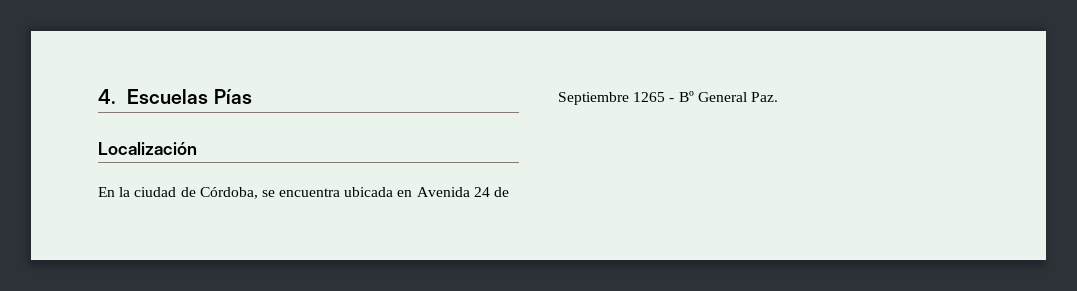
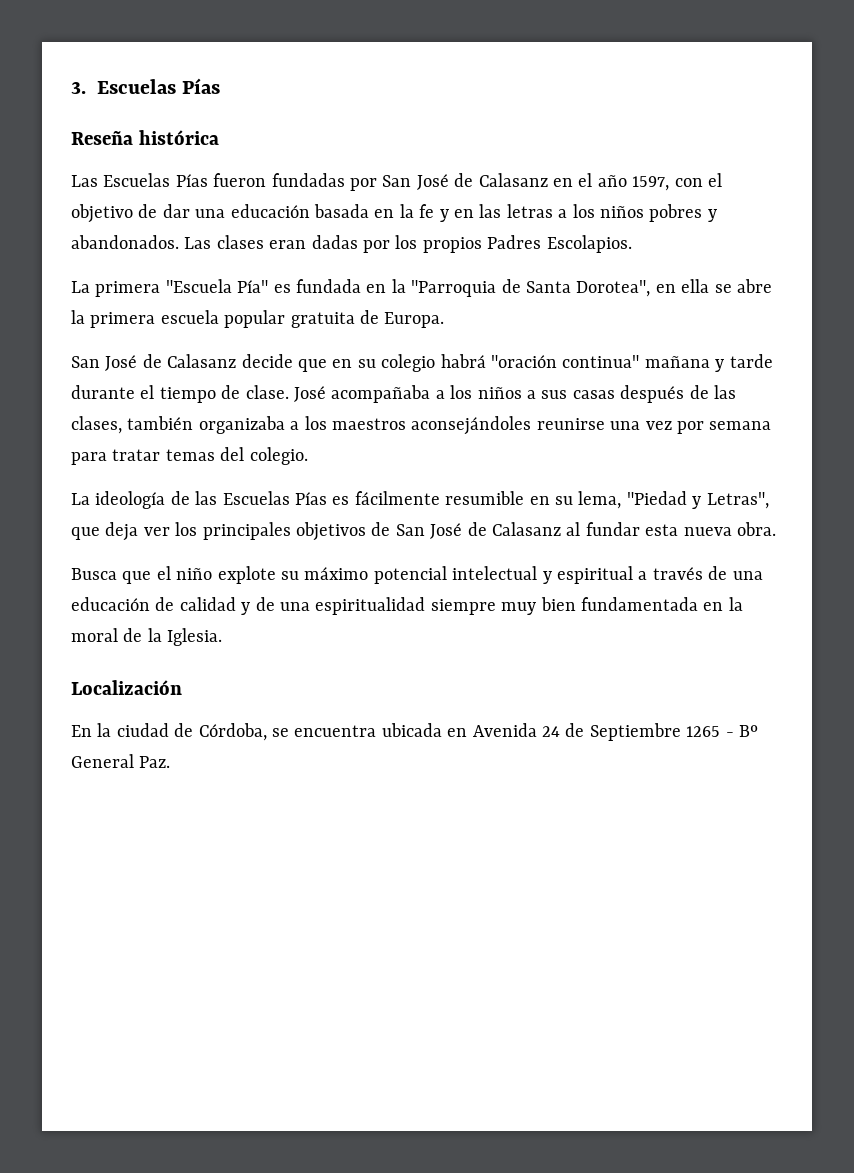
- 4. Escuelas Pías
+ 3. Escuelas Pías
+ Reseña histórica
+ Las Escuelas Pías fueron fundadas por San José de Calasanz en el año 1597, con el objetivo de dar una educación basada en la fe y en las letras a los niños pobres y abandonados. Las clases eran dadas por los propios Padres Escolapios.
+ La primera "Escuela Pía" es fundada en la "Parroquia de Santa Dorotea", en ella se abre la primera escuela popular gratuita de Europa.
+ San José de Calasanz decide que en su colegio habrá "oración continua" mañana y tarde durante el tiempo de clase. José acompañaba a los niños a sus casas después de las clases, también organizaba a los maestros aconsejándoles reunirse una vez por semana para tratar temas del colegio.
+ La ideología de las Escuelas Pías es fácilmente resumible en su lema, "Piedad y Letras", que deja ver los principales objetivos de San José de Calasanz al fundar esta nueva obra.
+ Busca que el niño explote su máximo potencial intelectual y espiritual a través de una educación de calidad y de una espiritualidad siempre muy bien fundamentada en la moral de la Iglesia.

